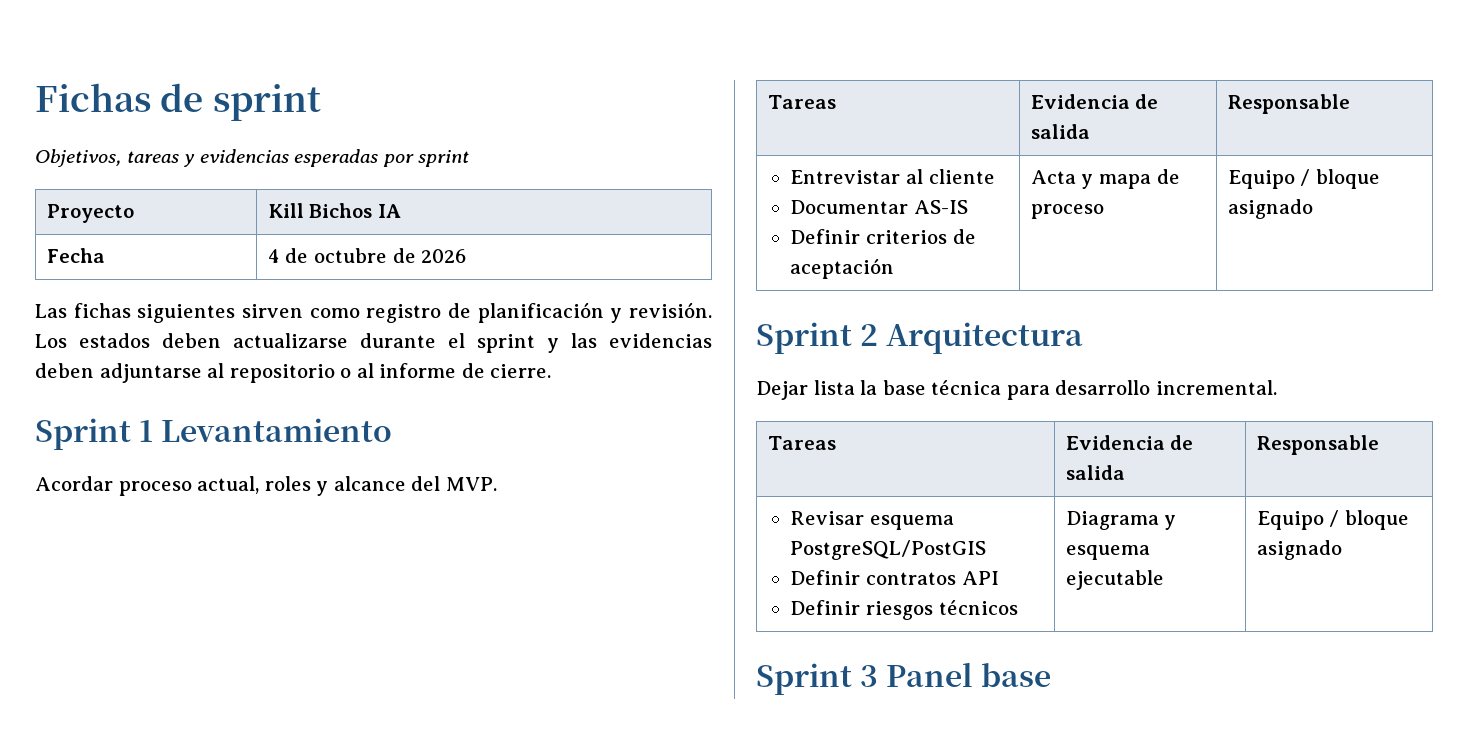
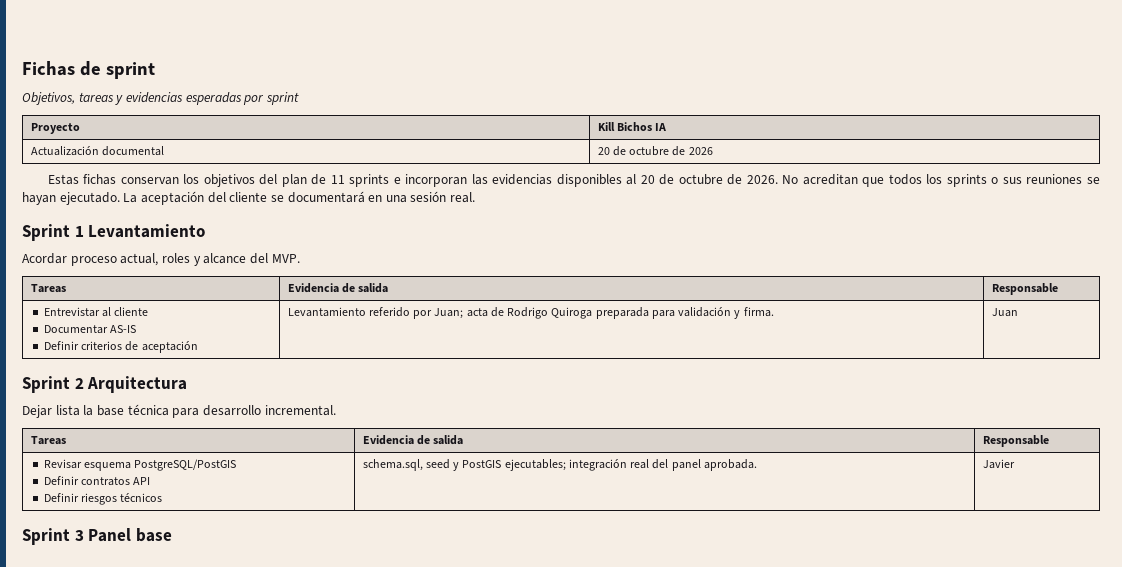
- Fecha | 4 de octubre de 2026
+ Actualización documental | 20 de octubre de 2026
- Las fichas siguientes sirven como registro de planificación y revisión. Los estados deben actualizarse durante el sprint y las evidencias deben adjuntarse al repositorio o al informe de cierre.
+ Estas fichas conservan los objetivos del plan de 11 sprints e incorporan las evidencias disponibles al 20 de octubre de 2026. No acreditan que todos los sprints o sus reuniones se hayan ejecutado. La aceptación del cliente se documentará en una sesión real.
  Entrevistar al cliente
  Documentar AS-IS
- Definir criterios de aceptación | Acta y mapa de proceso | Equipo / bloque asignado
+ Definir criterios de aceptación | Levantamiento referido por Juan; acta de Rodrigo Quiroga preparada para validación y firma. | Juan
  Revisar esquema PostgreSQL/PostGIS
  Definir contratos API
- Definir riesgos técnicos | Diagrama y esquema ejecutable | Equipo / bloque asignado
+ Definir riesgos técnicos | schema.sql, seed y PostGIS ejecutables; integración real del panel aprobada. | Javier

